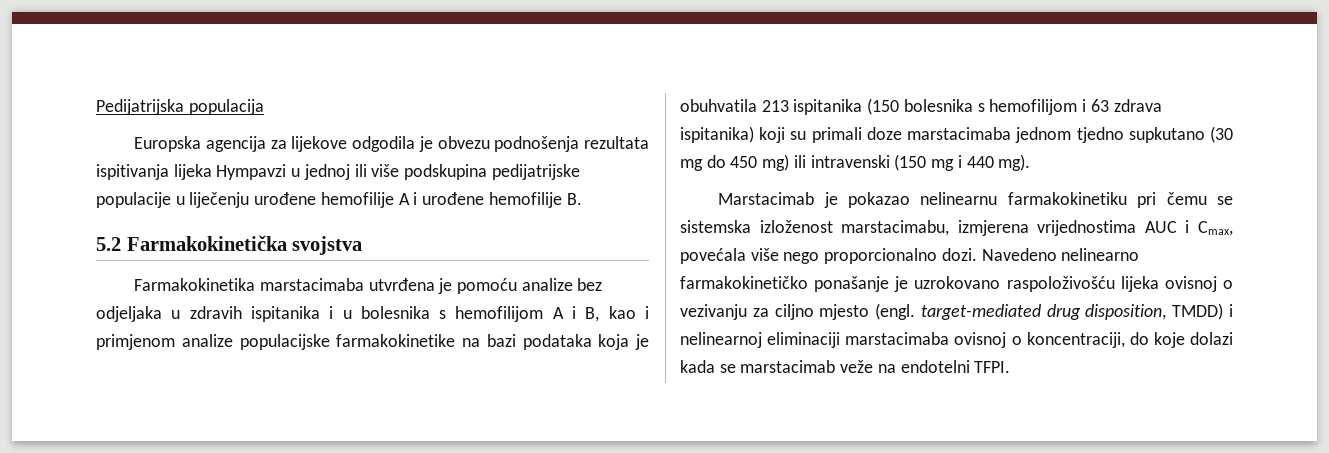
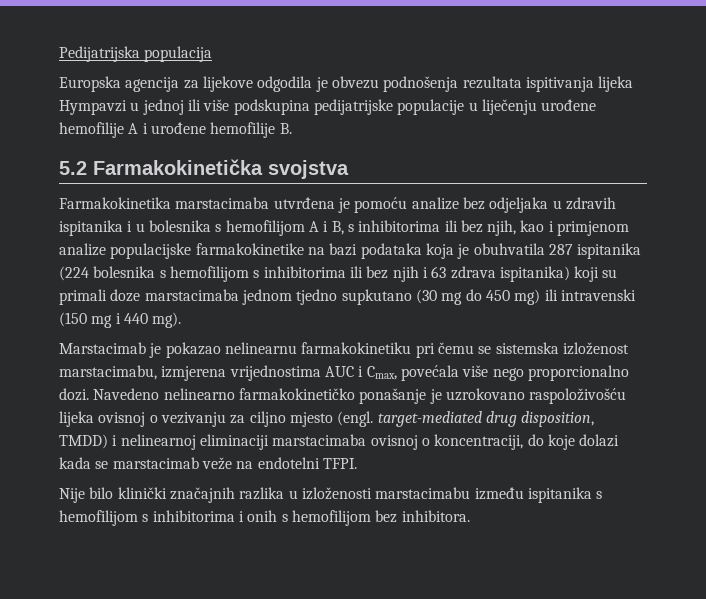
- Farmakokinetika marstacimaba utvrđena je pomoću analize bez odjeljaka u zdravih ispitanika i u bolesnika s hemofilijom A i B, kao i primjenom analize populacijske farmakokinetike na bazi podataka koja je obuhvatila 213 ispitanika (150 bolesnika s hemofilijom i 63 zdrava ispitanika) koji su primali doze marstacimaba jednom tjedno supkutano (30 mg do 450 mg) ili intravenski (150 mg i 440 mg).
+ Farmakokinetika marstacimaba utvrđena je pomoću analize bez odjeljaka u zdravih ispitanika i u bolesnika s hemofilijom A i B, s inhibitorima ili bez njih, kao i primjenom analize populacijske farmakokinetike na bazi podataka koja je obuhvatila 287 ispitanika (224 bolesnika s hemofilijom s inhibitorima ili bez njih i 63 zdrava ispitanika) koji su primali doze marstacimaba jednom tjedno supkutano (30 mg do 450 mg) ili intravenski (150 mg i 440 mg).
+ Nije bilo klinički značajnih razlika u izloženosti marstacimabu između ispitanika s hemofilijom s inhibitorima i onih s hemofilijom bez inhibitora.

